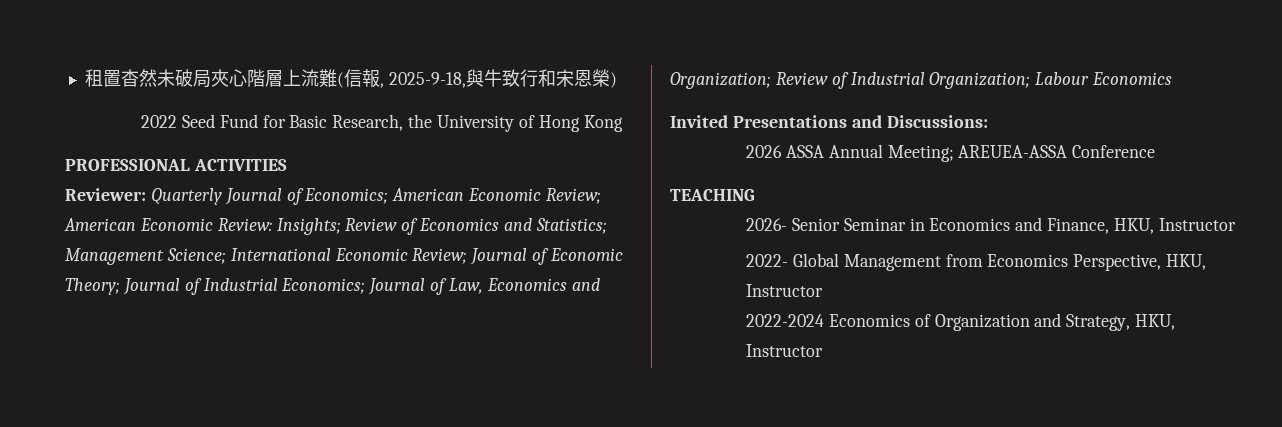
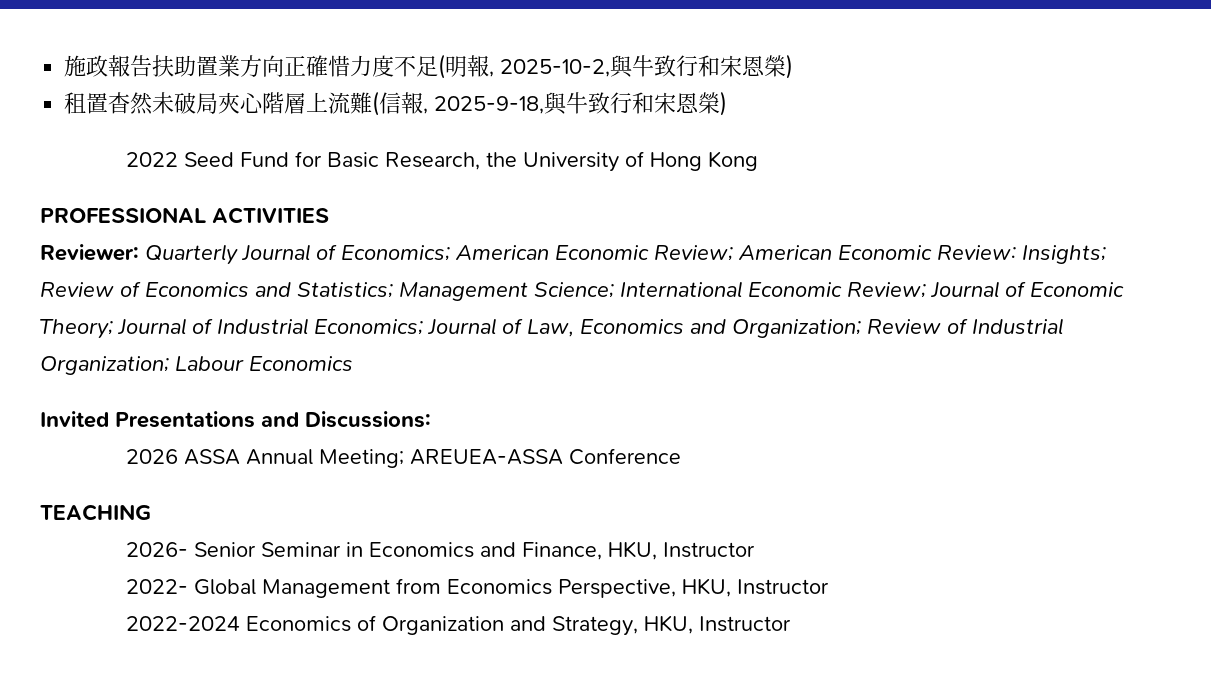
+ 施政報告扶助置業方向正確惜力度不足(明報, 2025-10-2,與牛致行和宋恩榮)

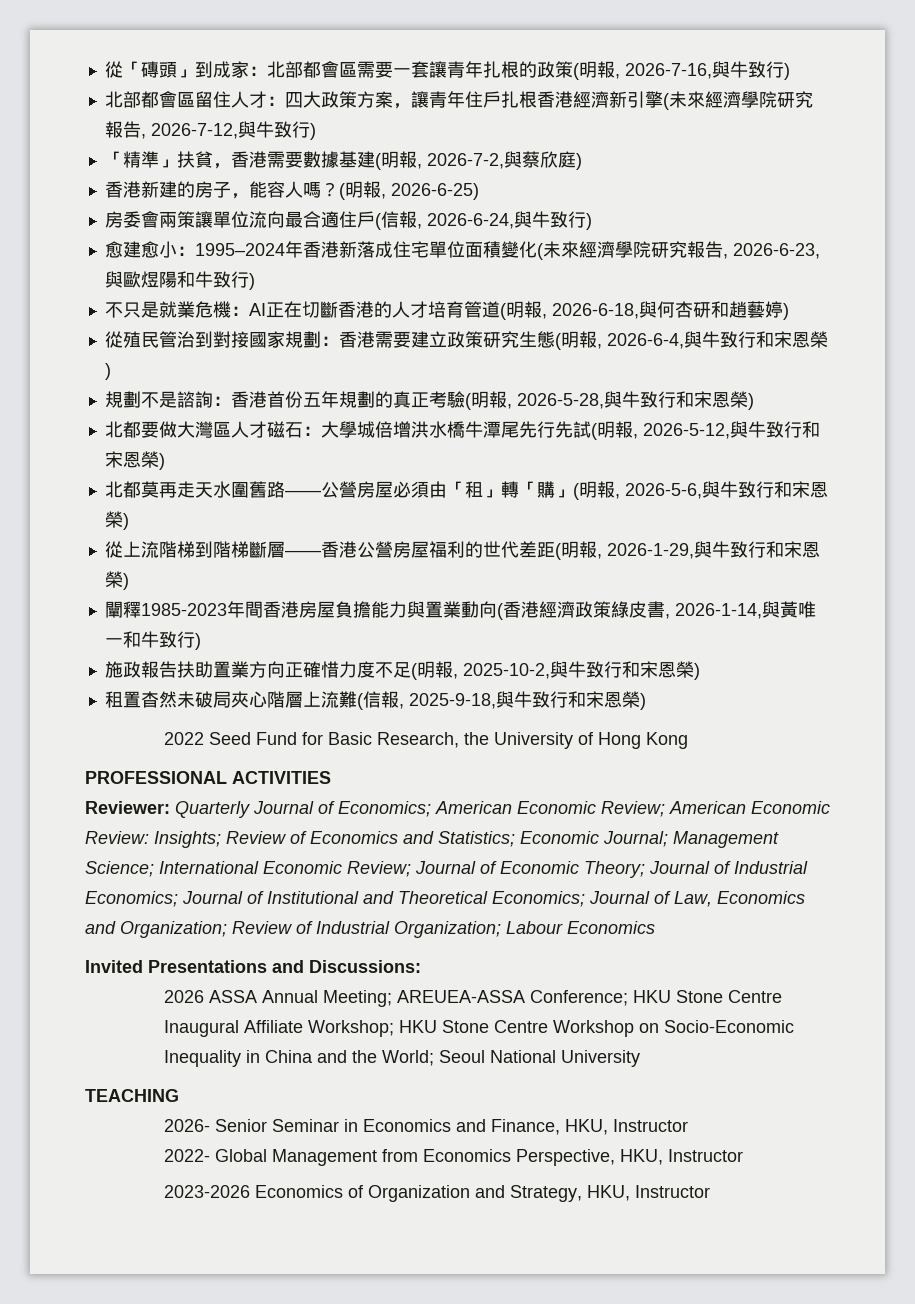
+ 從「磚頭」到成家：北部都會區需要一套讓青年扎根的政策(明報, 2026-7-16,與牛致行)
+ 北部都會區留住人才：四大政策方案，讓青年住戶扎根香港經濟新引擎(未來經濟學院研究報告, 2026-7-12,與牛致行)
+ 「精準」扶貧，香港需要數據基建(明報, 2026-7-2,與蔡欣庭)
+ 香港新建的房子，能容人嗎？(明報, 2026-6-25)
+ 房委會兩策讓單位流向最合適住戶(信報, 2026-6-24,與牛致行)
+ 愈建愈小：1995–2024年香港新落成住宅單位面積變化(未來經濟學院研究報告, 2026-6-23,與歐煜陽和牛致行)
+ 不只是就業危機：AI正在切斷香港的人才培育管道(明報, 2026-6-18,與何杏研和趙藝婷)
+ 從殖民管治到對接國家規劃：香港需要建立政策研究生態(明報, 2026-6-4,與牛致行和宋恩榮)
+ 規劃不是諮詢：香港首份五年規劃的真正考驗(明報, 2026-5-28,與牛致行和宋恩榮)
+ 北都要做大灣區人才磁石：大學城倍增洪水橋牛潭尾先行先試(明報, 2026-5-12,與牛致行和宋恩榮)
+ 北都莫再走天水圍舊路——公營房屋必須由「租」轉「購」(明報, 2026-5-6,與牛致行和宋恩榮)
+ 從上流階梯到階梯斷層——香港公營房屋福利的世代差距(明報, 2026-1-29,與牛致行和宋恩榮)
+ 闡釋1985-2023年間香港房屋負擔能力與置業動向(香港經濟政策綠皮書, 2026-1-14,與黃唯一和牛致行)
- Reviewer: Quarterly Journal of Economics; American Economic Review; American Economic Review: Insights; Review of Economics and Statistics; Management Science; International Economic Review; Journal of Economic Theory; Journal of Industrial Economics; Journal of Law, Economics and Organization; Review of Industrial Organization; Labour Economics
+ Reviewer: Quarterly Journal of Economics; American Economic Review; American Economic Review: Insights; Review of Economics and Statistics; Economic Journal; Management Science; International Economic Review; Journal of Economic Theory; Journal of Industrial Economics; Journal of Institutional and Theoretical Economics; Journal of Law, Economics and Organization; Review of Industrial Organization; Labour Economics
- 2026 ASSA Annual Meeting; AREUEA-ASSA Conference
+ 2026 ASSA Annual Meeting; AREUEA-ASSA Conference; HKU Stone Centre Inaugural Affiliate Workshop; HKU Stone Centre Workshop on Socio-Economic Inequality in China and the World; Seoul National University
- 2022-2024 Economics of Organization and Strategy, HKU, Instructor
+ 2023-2026 Economics of Organization and Strategy, HKU, Instructor

